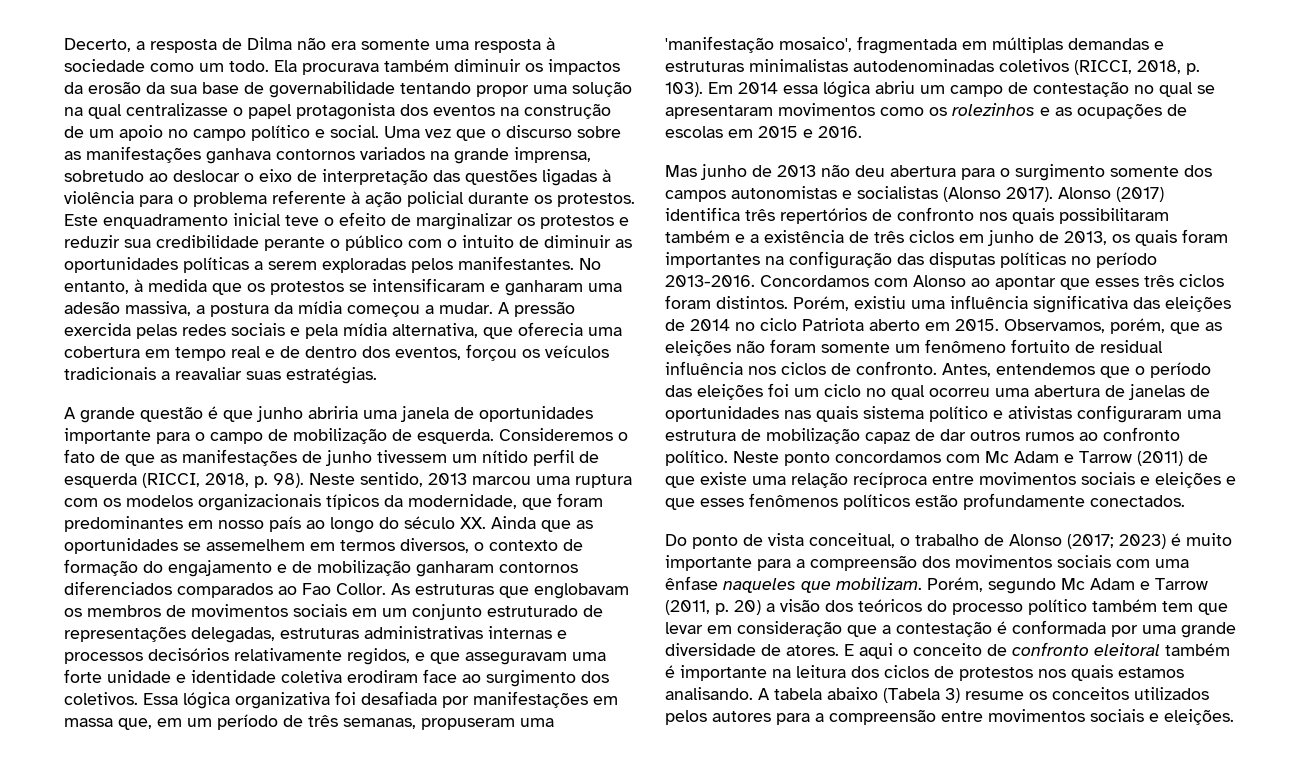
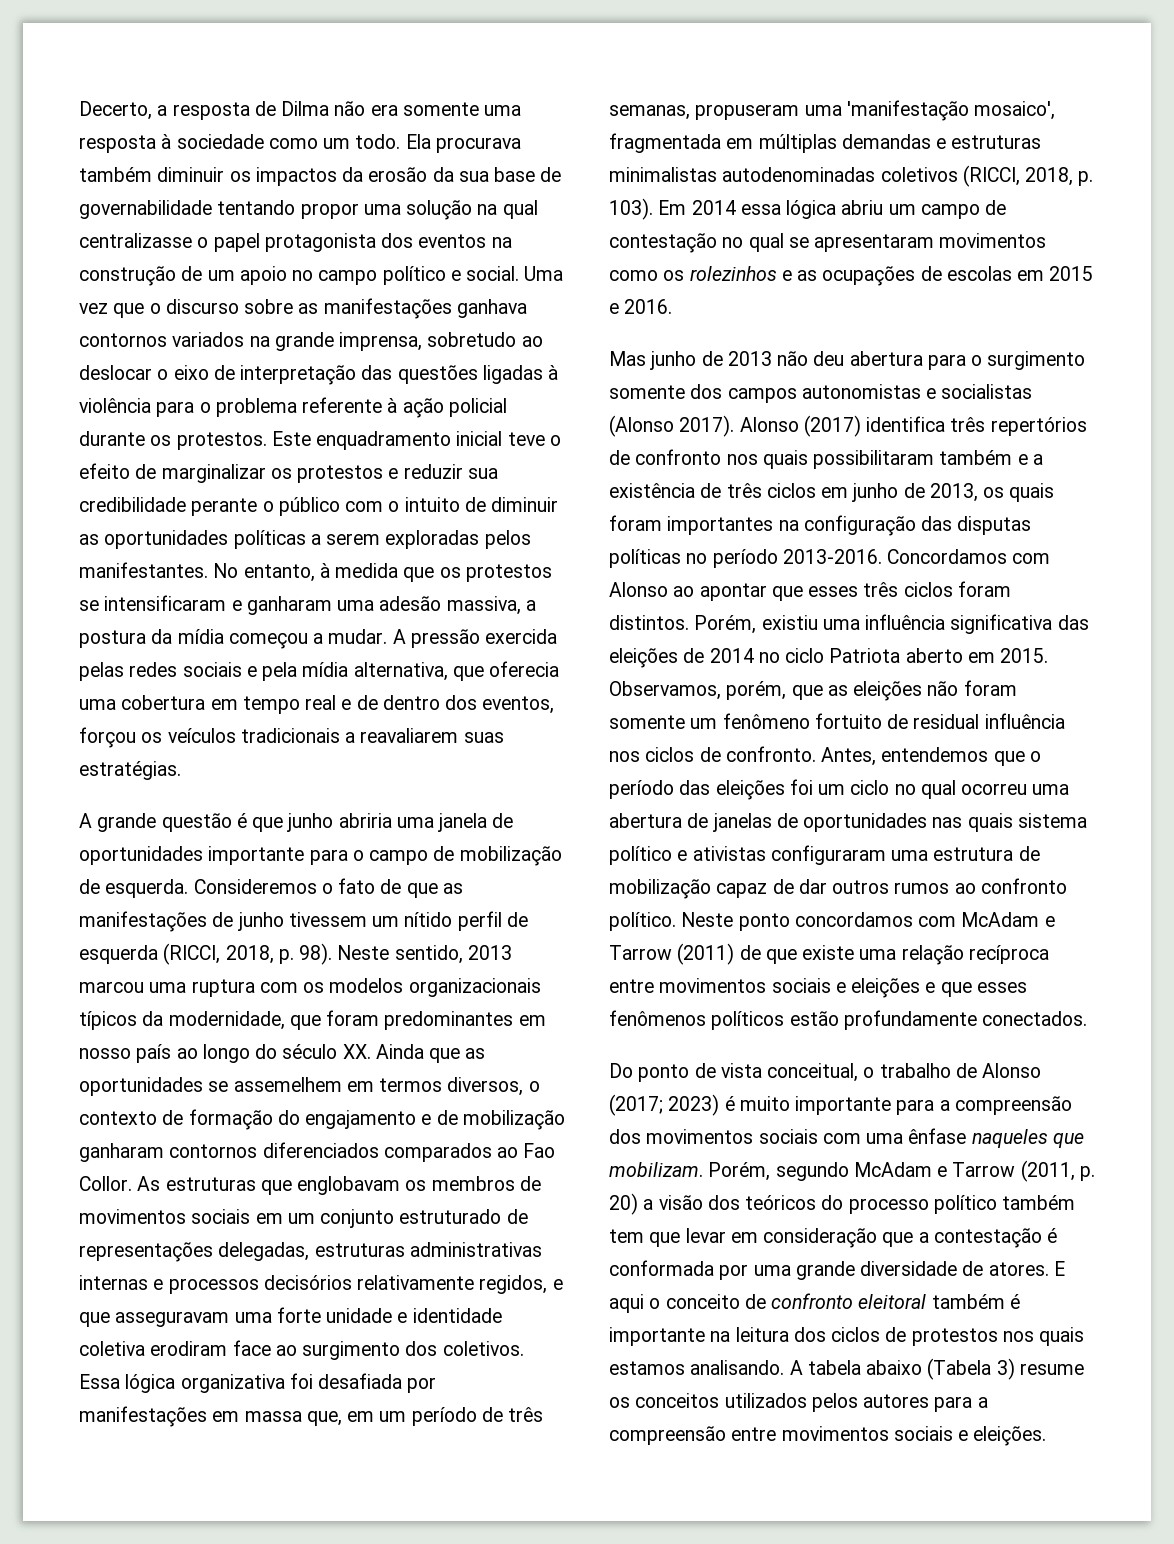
- A pressão exercida pelas redes sociais e pela mídia alternativa, que oferecia uma cobertura em tempo real e de dentro dos eventos, forçou os veículos tradicionais a reavaliar suas estratégias.
+ A pressão exercida pelas redes sociais e pela mídia alternativa, que oferecia uma cobertura em tempo real e de dentro dos eventos, forçou os veículos tradicionais a reavaliarem suas estratégias.
- Neste ponto concordamos com Mc Adam e Tarrow (2011) de que existe uma relação recíproca entre movimentos sociais e eleições e que esses fenômenos políticos estão profundamente conectados.
+ Neste ponto concordamos com McAdam e Tarrow (2011) de que existe uma relação recíproca entre movimentos sociais e eleições e que esses fenômenos políticos estão profundamente conectados.
- Porém, segundo Mc Adam e Tarrow (2011, p. 20) a visão dos teóricos do processo político também tem que levar em consideração que a contestação é conformada por uma grande diversidade de atores.
+ Porém, segundo McAdam e Tarrow (2011, p. 20) a visão dos teóricos do processo político também tem que levar em consideração que a contestação é conformada por uma grande diversidade de atores.

